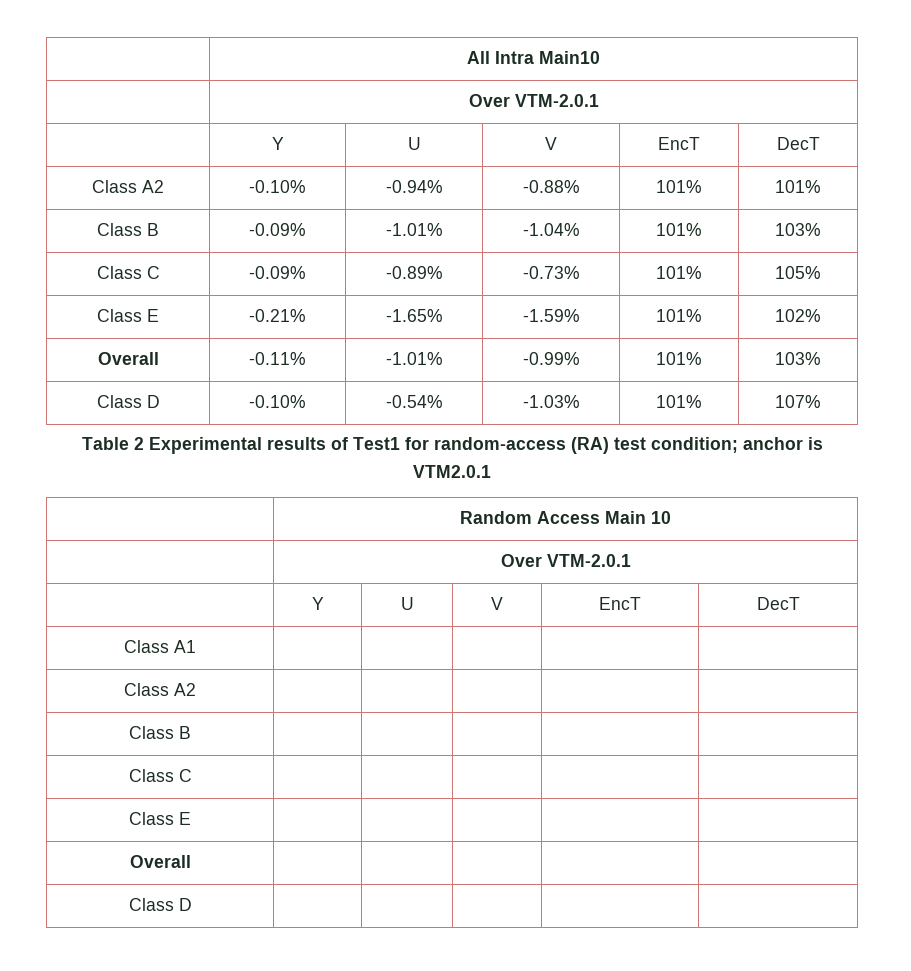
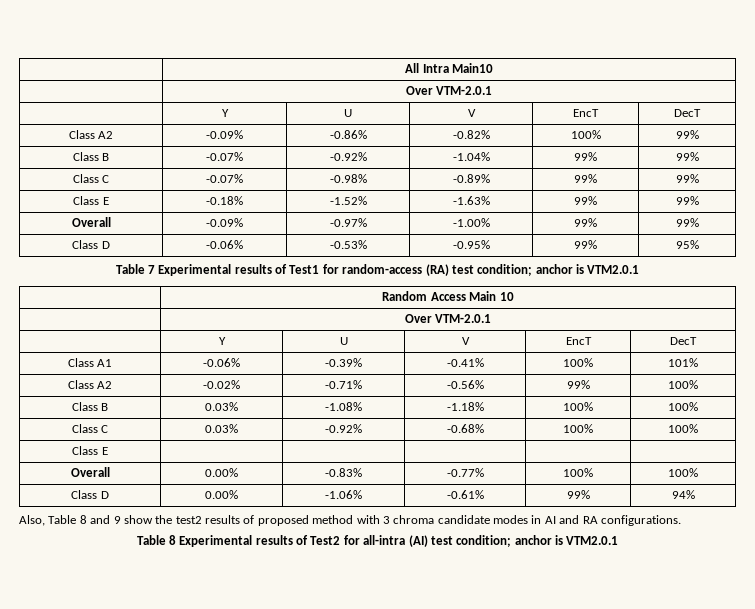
- Class A2 | -0.10% | -0.94% | -0.88% | 101% | 101%
- Class B | -0.09% | -1.01% | -1.04% | 101% | 103%
- Class C | -0.09% | -0.89% | -0.73% | 101% | 105%
- Class E | -0.21% | -1.65% | -1.59% | 101% | 102%
- Overall | -0.11% | -1.01% | -0.99% | 101% | 103%
- Class D | -0.10% | -0.54% | -1.03% | 101% | 107%
- Table 2 Experimental results of Test1 for random-access (RA) test condition; anchor is VTM2.0.1
+ Class A2 | -0.09% | -0.86% | -0.82% | 100% | 99%
+ Class B | -0.07% | -0.92% | -1.04% | 99% | 99%
+ Class C | -0.07% | -0.98% | -0.89% | 99% | 99%
+ Class E | -0.18% | -1.52% | -1.63% | 99% | 99%
+ Overall | -0.09% | -0.97% | -1.00% | 99% | 99%
+ Class D | -0.06% | -0.53% | -0.95% | 99% | 95%
+ Table 7 Experimental results of Test1 for random-access (RA) test condition; anchor is VTM2.0.1
- Class A1 | | | | |
- Class A2 | | | | |
- Class B | | | | |
- Class C | | | | |
+ Class A1 | -0.06% | -0.39% | -0.41% | 100% | 101%
+ Class A2 | -0.02% | -0.71% | -0.56% | 99% | 100%
+ Class B | 0.03% | -1.08% | -1.18% | 100% | 100%
+ Class C | 0.03% | -0.92% | -0.68% | 100% | 100%
  Class E | | | | |
- Overall | | | | |
- Class D | | | | |
+ Overall | 0.00% | -0.83% | -0.77% | 100% | 100%
+ Class D | 0.00% | -1.06% | -0.61% | 99% | 94%
+ Also, Table 8 and 9 show the test2 results of proposed method with 3 chroma candidate modes in AI and RA configurations.
+ Table 8 Experimental results of Test2 for all-intra (AI) test condition; anchor is VTM2.0.1

